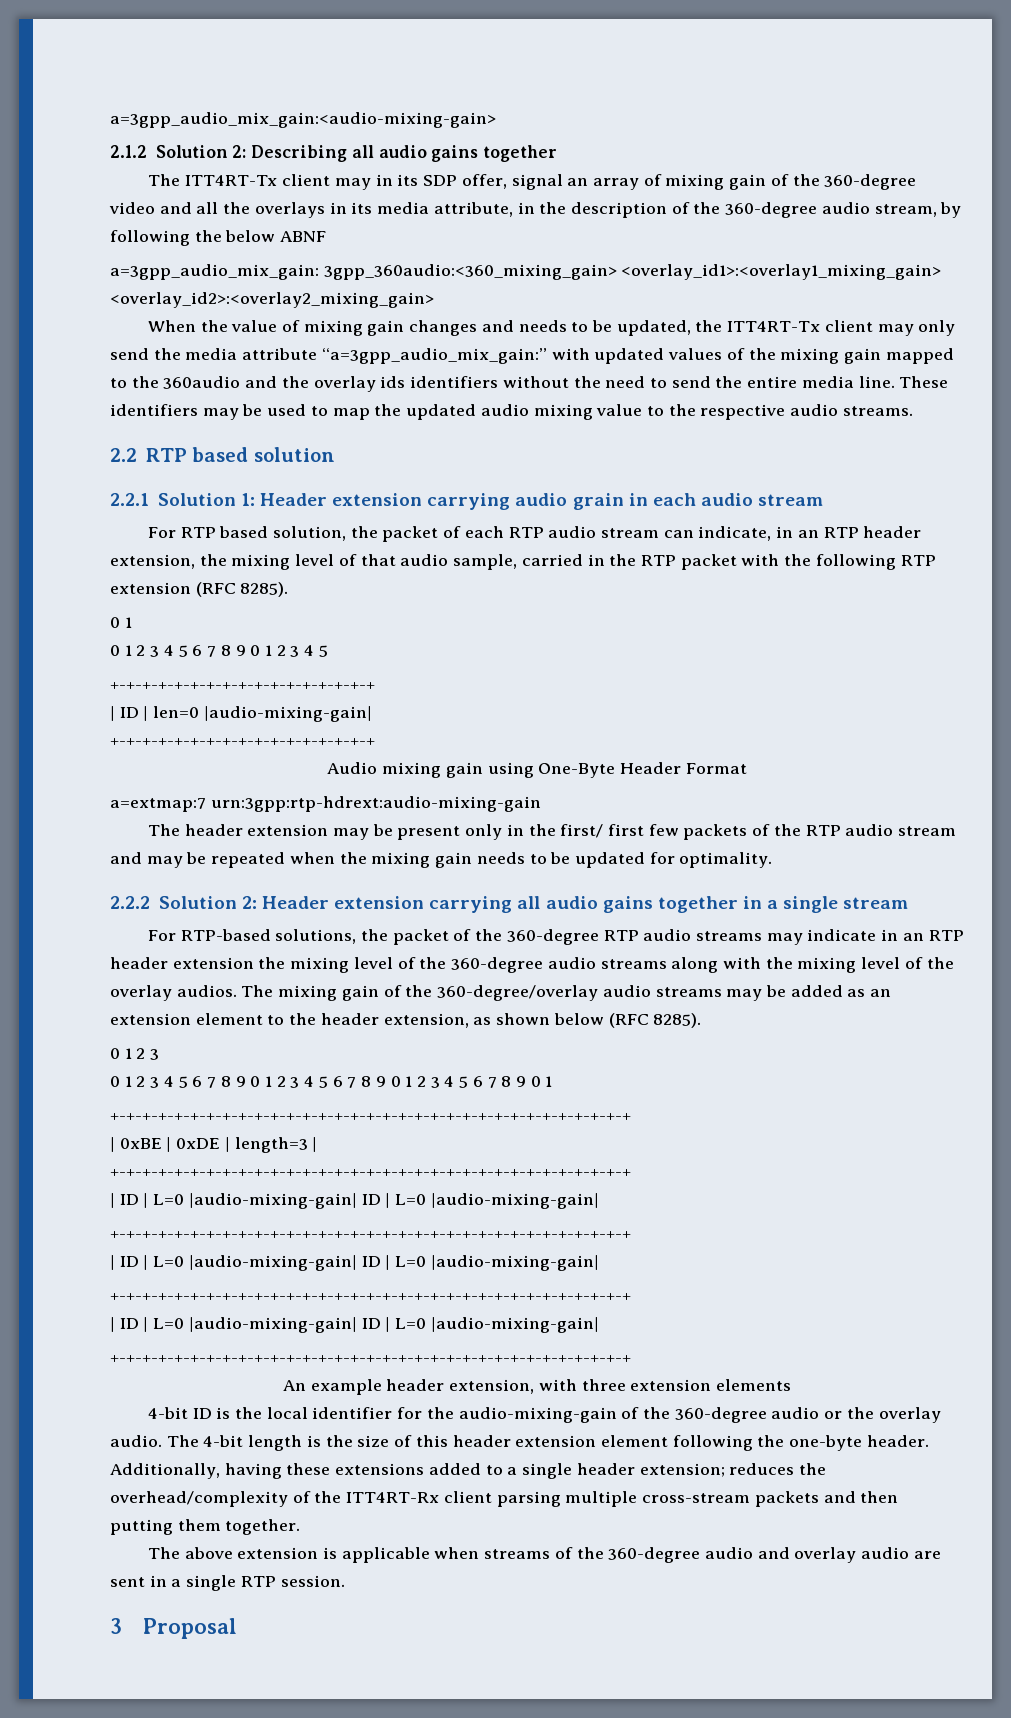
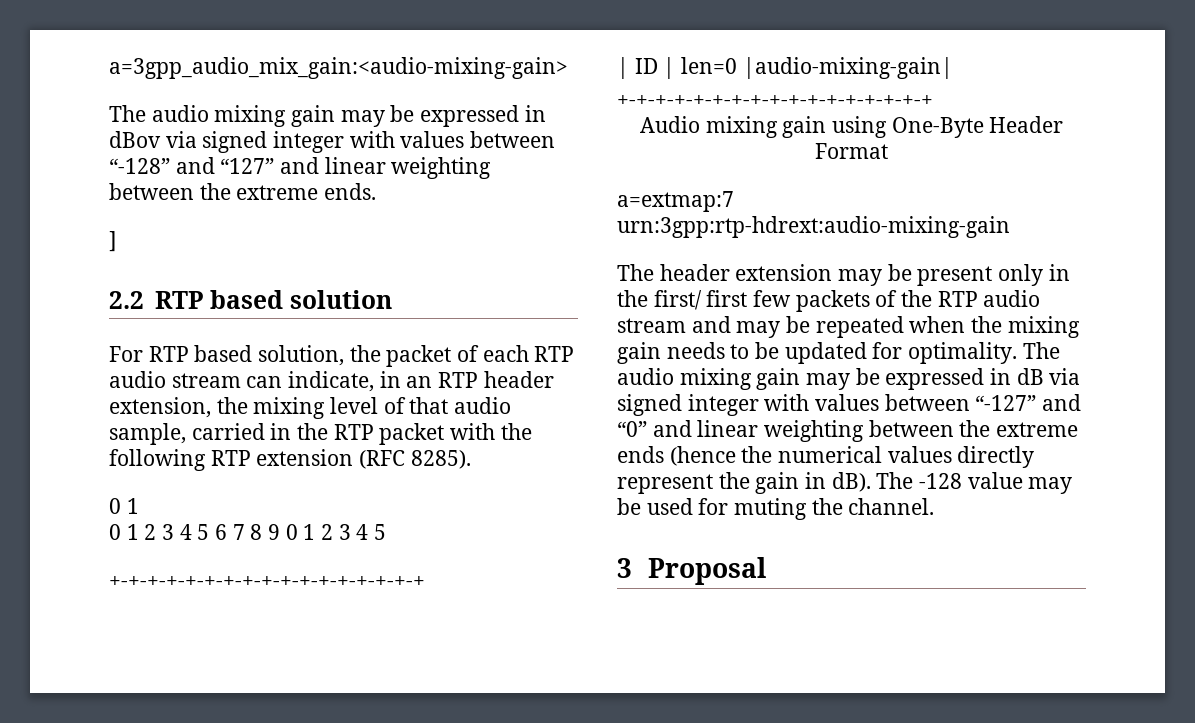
- 2.1.2 Solution 2: Describing all audio gains together
- The ITT4RT-Tx client may in its SDP offer, signal an array of mixing gain of the 360-degree video and all the overlays in its media attribute, in the description of the 360-degree audio stream, by following the below ABNF
- a=3gpp_audio_mix_gain: 3gpp_360audio:<360_mixing_gain> <overlay_id1>:<overlay1_mixing_gain> <overlay_id2>:<overlay2_mixing_gain>
- When the value of mixing gain changes and needs to be updated, the ITT4RT-Tx client may only send the media attribute “a=3gpp_audio_mix_gain:” with updated values of the mixing gain mapped to the 360audio and the overlay ids identifiers without the need to send the entire media line. These identifiers may be used to map the updated audio mixing value to the respective audio streams.
+ The audio mixing gain may be expressed in dBov via signed integer with values between “-128” and “127” and linear weighting between the extreme ends.
+ ]
  2.2 RTP based solution
- 2.2.1 Solution 1: Header extension carrying audio grain in each audio stream
- The header extension may be present only in the first/ first few packets of the RTP audio stream and may be repeated when the mixing gain needs to be updated for optimality.
- 2.2.2 Solution 2: Header extension carrying all audio gains together in a single stream
- For RTP-based solutions, the packet of the 360-degree RTP audio streams may indicate in an RTP header extension the mixing level of the 360-degree audio streams along with the mixing level of the overlay audios. The mixing gain of the 360-degree/overlay audio streams may be added as an extension element to the header extension, as shown below (RFC 8285).
- 0 1 2 3
- 0 1 2 3 4 5 6 7 8 9 0 1 2 3 4 5 6 7 8 9 0 1 2 3 4 5 6 7 8 9 0 1
- +-+-+-+-+-+-+-+-+-+-+-+-+-+-+-+-+-+-+-+-+-+-+-+-+-+-+-+-+-+-+-+-+
- | 0xBE | 0xDE | length=3 |
- +-+-+-+-+-+-+-+-+-+-+-+-+-+-+-+-+-+-+-+-+-+-+-+-+-+-+-+-+-+-+-+-+
- | ID | L=0 |audio-mixing-gain| ID | L=0 |audio-mixing-gain|
- +-+-+-+-+-+-+-+-+-+-+-+-+-+-+-+-+-+-+-+-+-+-+-+-+-+-+-+-+-+-+-+-+
- | ID | L=0 |audio-mixing-gain| ID | L=0 |audio-mixing-gain|
- +-+-+-+-+-+-+-+-+-+-+-+-+-+-+-+-+-+-+-+-+-+-+-+-+-+-+-+-+-+-+-+-+
- | ID | L=0 |audio-mixing-gain| ID | L=0 |audio-mixing-gain|
- +-+-+-+-+-+-+-+-+-+-+-+-+-+-+-+-+-+-+-+-+-+-+-+-+-+-+-+-+-+-+-+-+
- An example header extension, with three extension elements
- 4-bit ID is the local identifier for the audio-mixing-gain of the 360-degree audio or the overlay audio. The 4-bit length is the size of this header extension element following the one-byte header. Additionally, having these extensions added to a single header extension; reduces the overhead/complexity of the ITT4RT-Rx client parsing multiple cross-stream packets and then putting them together.
- The above extension is applicable when streams of the 360-degree audio and overlay audio are sent in a single RTP session.
+ The header extension may be present only in the first/ first few packets of the RTP audio stream and may be repeated when the mixing gain needs to be updated for optimality. The audio mixing gain may be expressed in dB via signed integer with values between “-127” and “0” and linear weighting between the extreme ends (hence the numerical values directly represent the gain in dB). The -128 value may be used for muting the channel.

